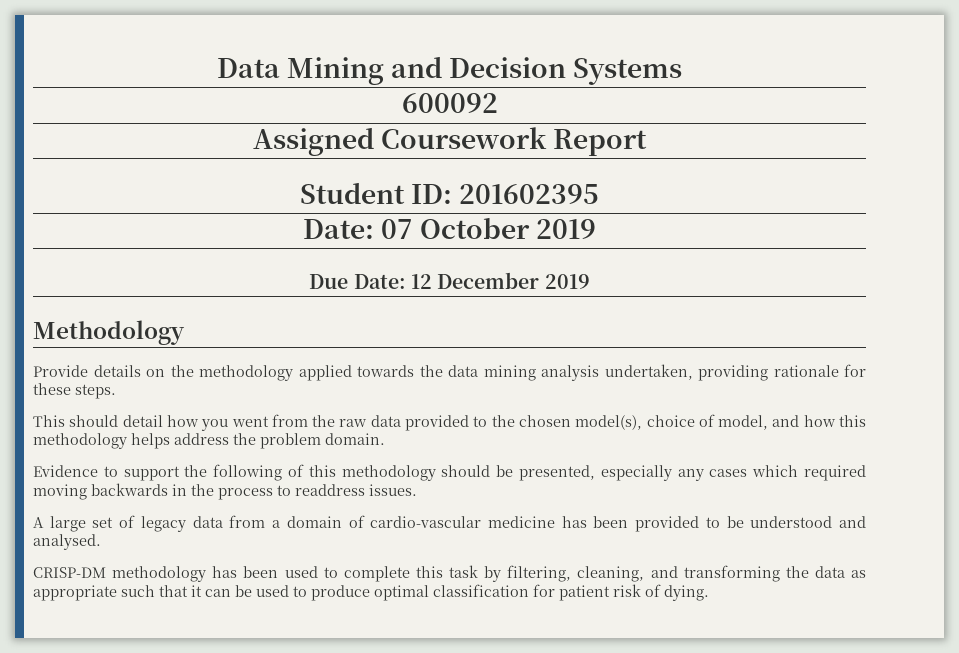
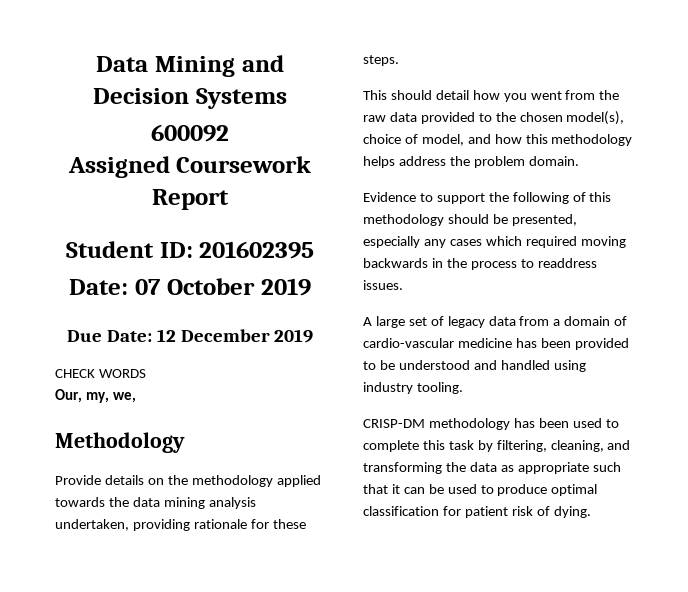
+ CHECK WORDS
+ Our, my, we,
- A large set of legacy data from a domain of cardio-vascular medicine has been provided to be understood and analysed.
+ A large set of legacy data from a domain of cardio-vascular medicine has been provided to be understood and handled using industry tooling.

